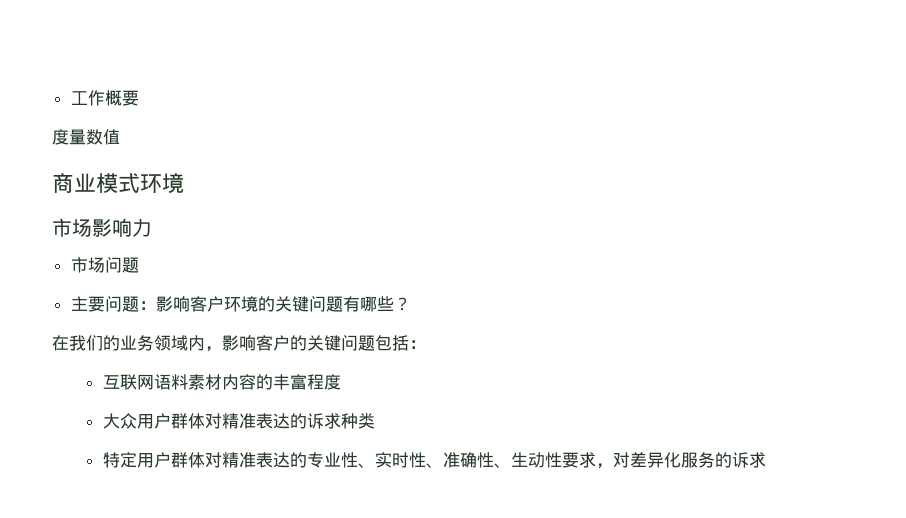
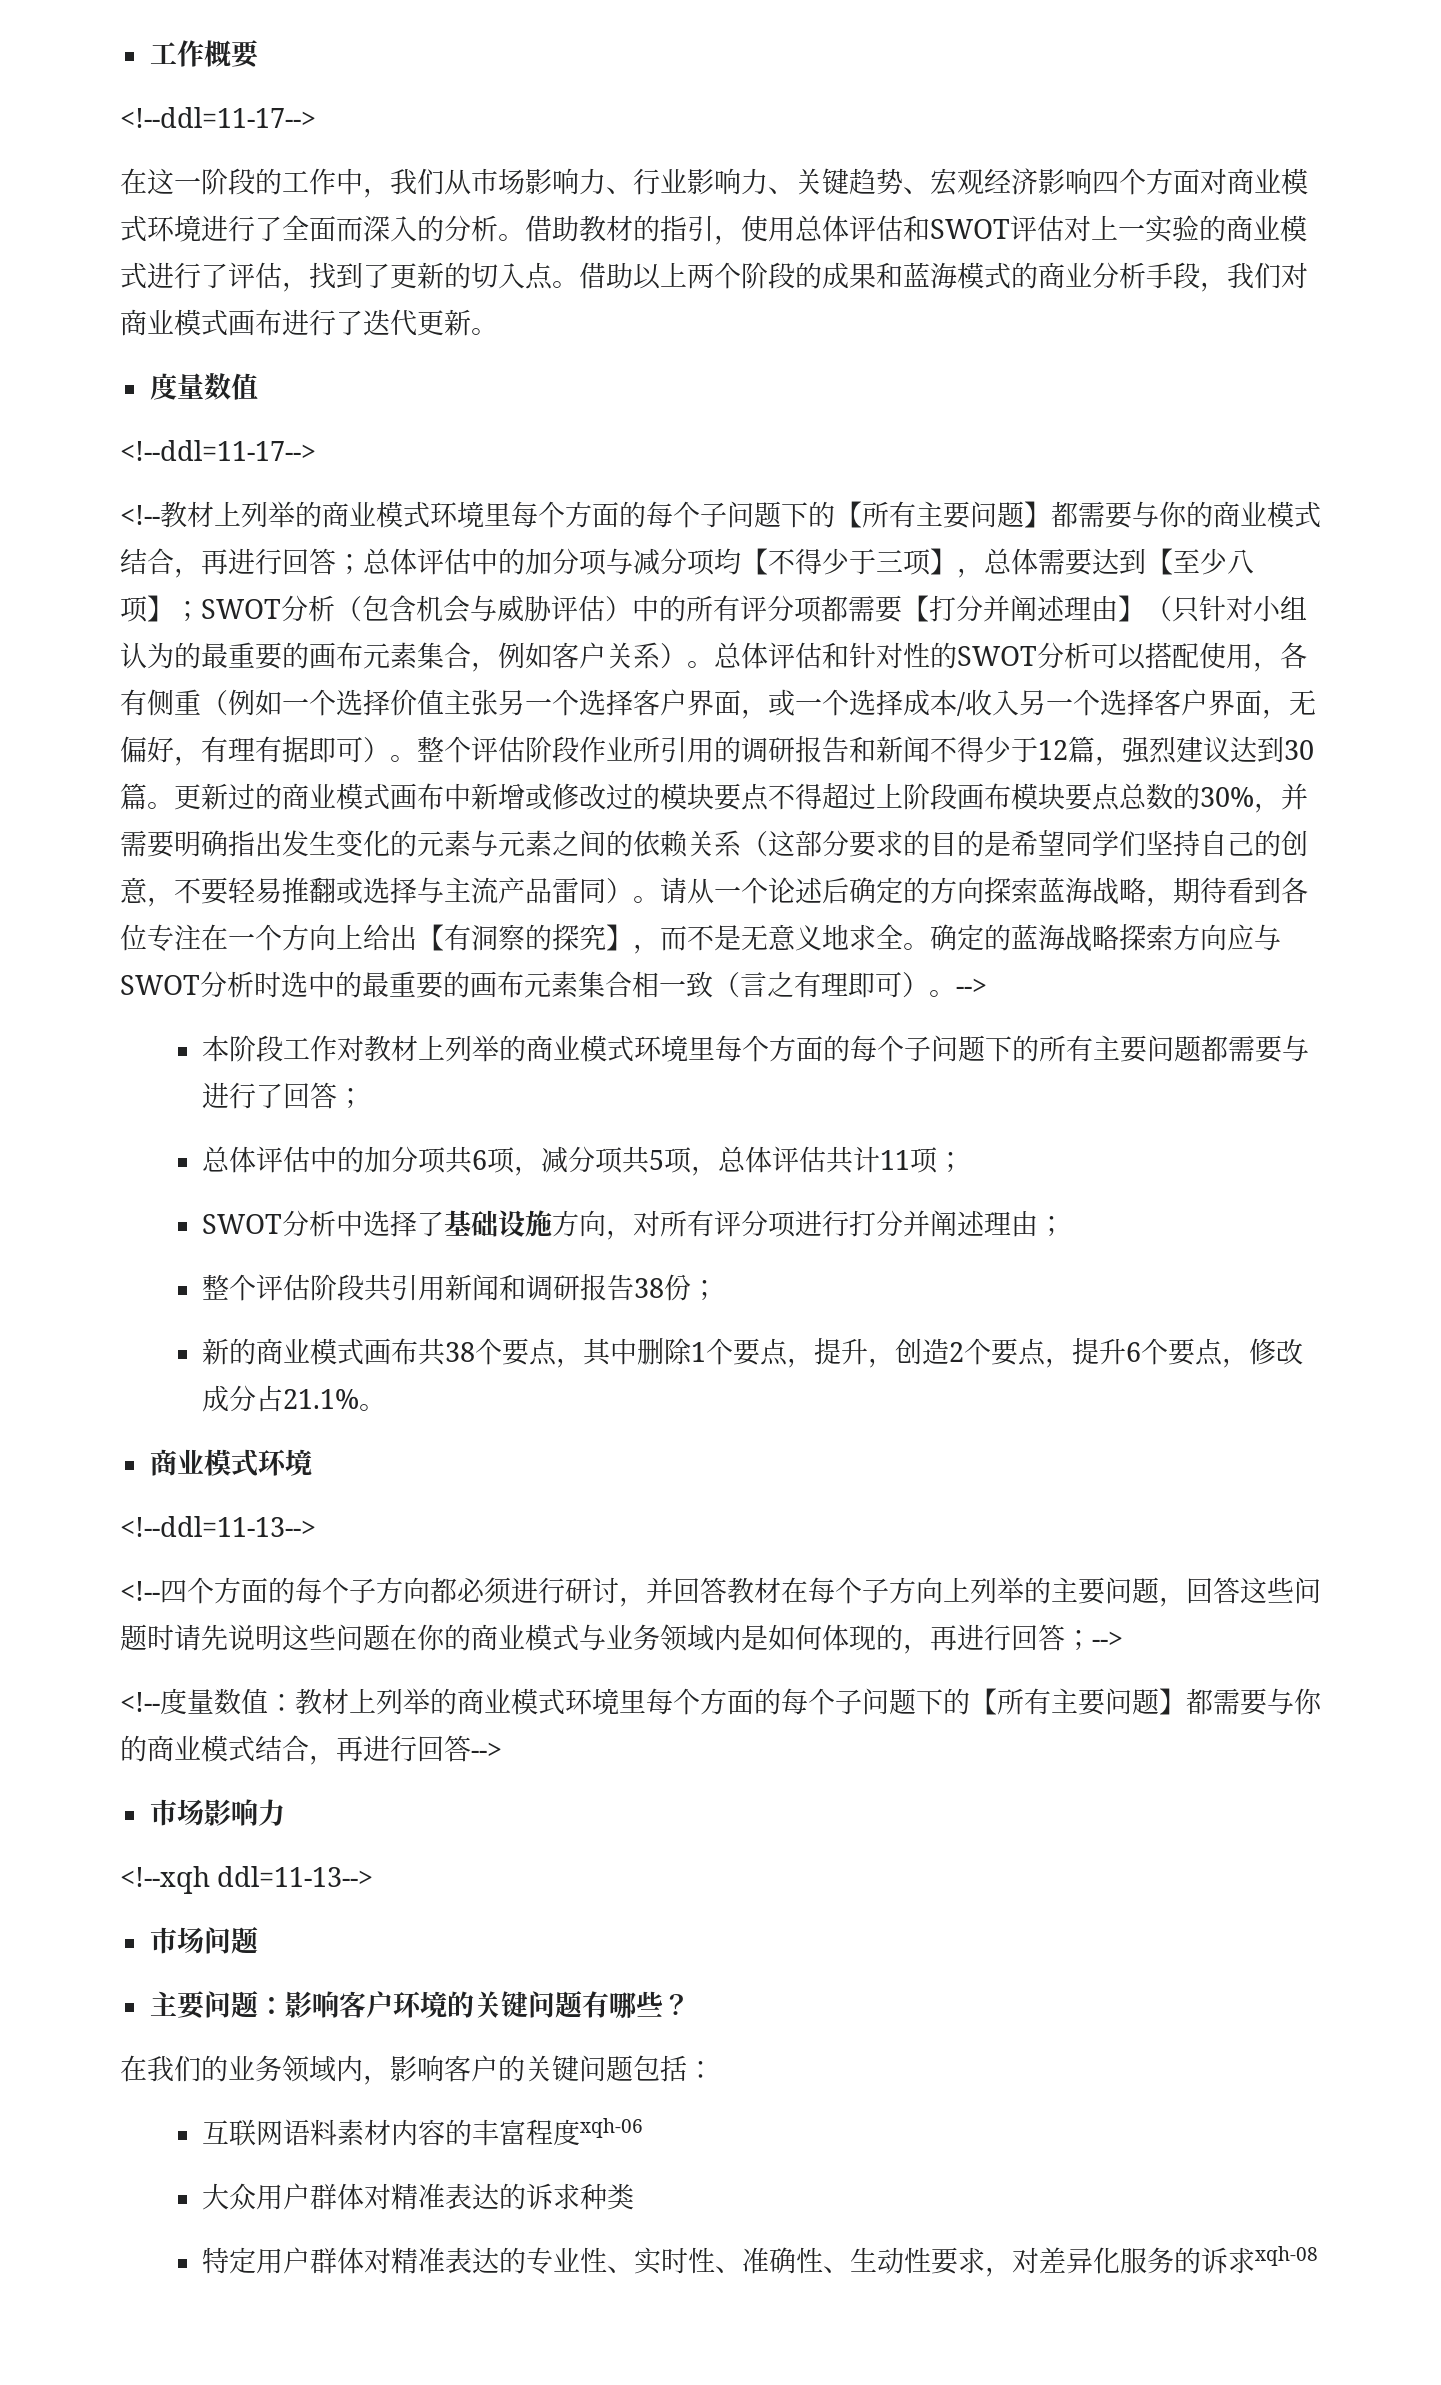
  工作概要
+ <!--ddl=11-17-->
+ 在这一阶段的工作中，我们从市场影响力、行业影响力、关键趋势、宏观经济影响四个方面对商业模式环境进行了全面而深入的分析。借助教材的指引，使用总体评估和SWOT评估对上一实验的商业模式进行了评估，找到了更新的切入点。借助以上两个阶段的成果和蓝海模式的商业分析手段，我们对商业模式画布进行了迭代更新。
  度量数值
+ <!--ddl=11-17-->
+ <!--教材上列举的商业模式环境里每个方面的每个子问题下的【所有主要问题】都需要与你的商业模式结合，再进行回答；总体评估中的加分项与减分项均【不得少于三项】，总体需要达到【至少八项】；SWOT分析（包含机会与威胁评估）中的所有评分项都需要【打分并阐述理由】（只针对小组认为的最重要的画布元素集合，例如客户关系）。总体评估和针对性的SWOT分析可以搭配使用，各有侧重（例如一个选择价值主张另一个选择客户界面，或一个选择成本/收入另一个选择客户界面，无偏好，有理有据即可）。整个评估阶段作业所引用的调研报告和新闻不得少于12篇，强烈建议达到30篇。更新过的商业模式画布中新增或修改过的模块要点不得超过上阶段画布模块要点总数的30%，并需要明确指出发生变化的元素与元素之间的依赖关系（这部分要求的目的是希望同学们坚持自己的创意，不要轻易推翻或选择与主流产品雷同）。请从一个论述后确定的方向探索蓝海战略，期待看到各位专注在一个方向上给出【有洞察的探究】，而不是无意义地求全。确定的蓝海战略探索方向应与SWOT分析时选中的最重要的画布元素集合相一致（言之有理即可）。-->
+ 本阶段工作对教材上列举的商业模式环境里每个方面的每个子问题下的所有主要问题都需要与进行了回答；
+ 总体评估中的加分项共6项，减分项共5项，总体评估共计11项；
+ SWOT分析中选择了基础设施方向，对所有评分项进行打分并阐述理由；
+ 整个评估阶段共引用新闻和调研报告38份；
+ 新的商业模式画布共38个要点，其中删除1个要点，提升，创造2个要点，提升6个要点，修改成分占21.1%。
  商业模式环境
+ <!--ddl=11-13-->
+ <!--四个方面的每个子方向都必须进行研讨，并回答教材在每个子方向上列举的主要问题，回答这些问题时请先说明这些问题在你的商业模式与业务领域内是如何体现的，再进行回答；-->
+ <!--度量数值：教材上列举的商业模式环境里每个方面的每个子问题下的【所有主要问题】都需要与你的商业模式结合，再进行回答-->
  市场影响力
+ <!--xqh ddl=11-13-->
- 互联网语料素材内容的丰富程度
+ 互联网语料素材内容的丰富程度xqh-06
- 特定用户群体对精准表达的专业性、实时性、准确性、生动性要求，对差异化服务的诉求
+ 特定用户群体对精准表达的专业性、实时性、准确性、生动性要求，对差异化服务的诉求xqh-08

